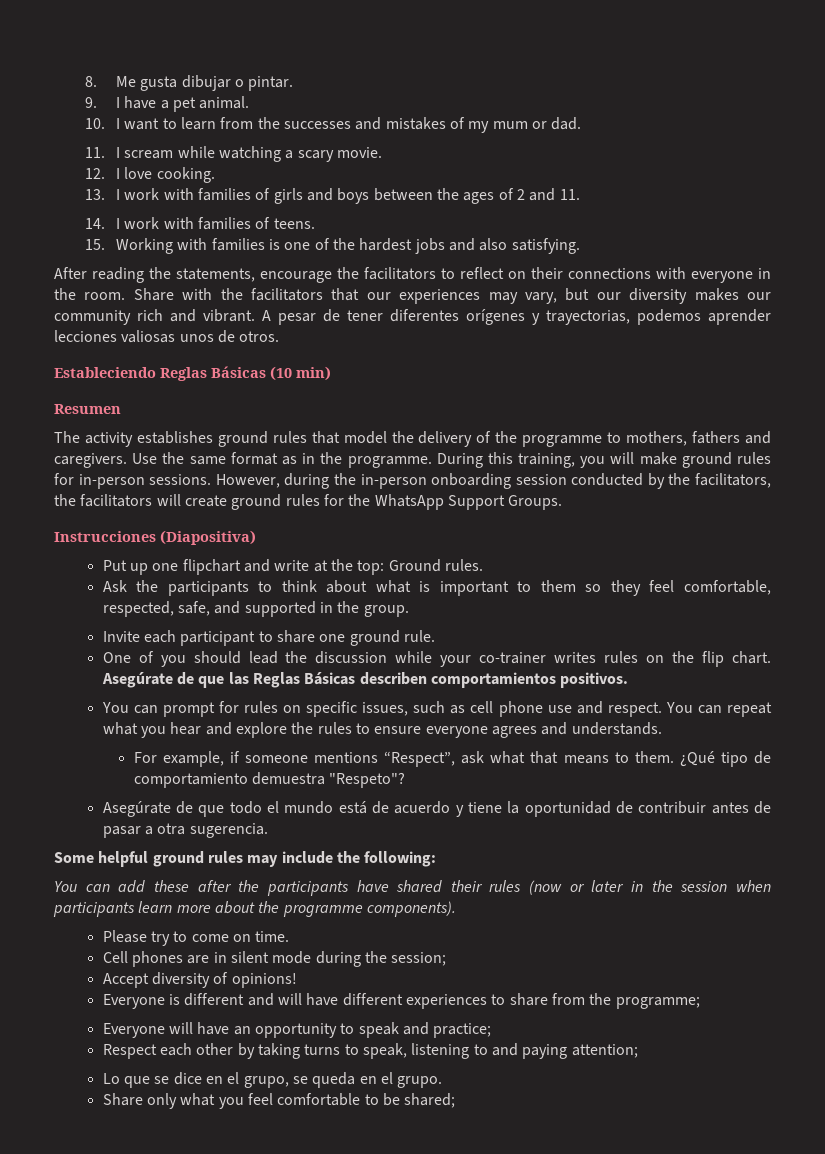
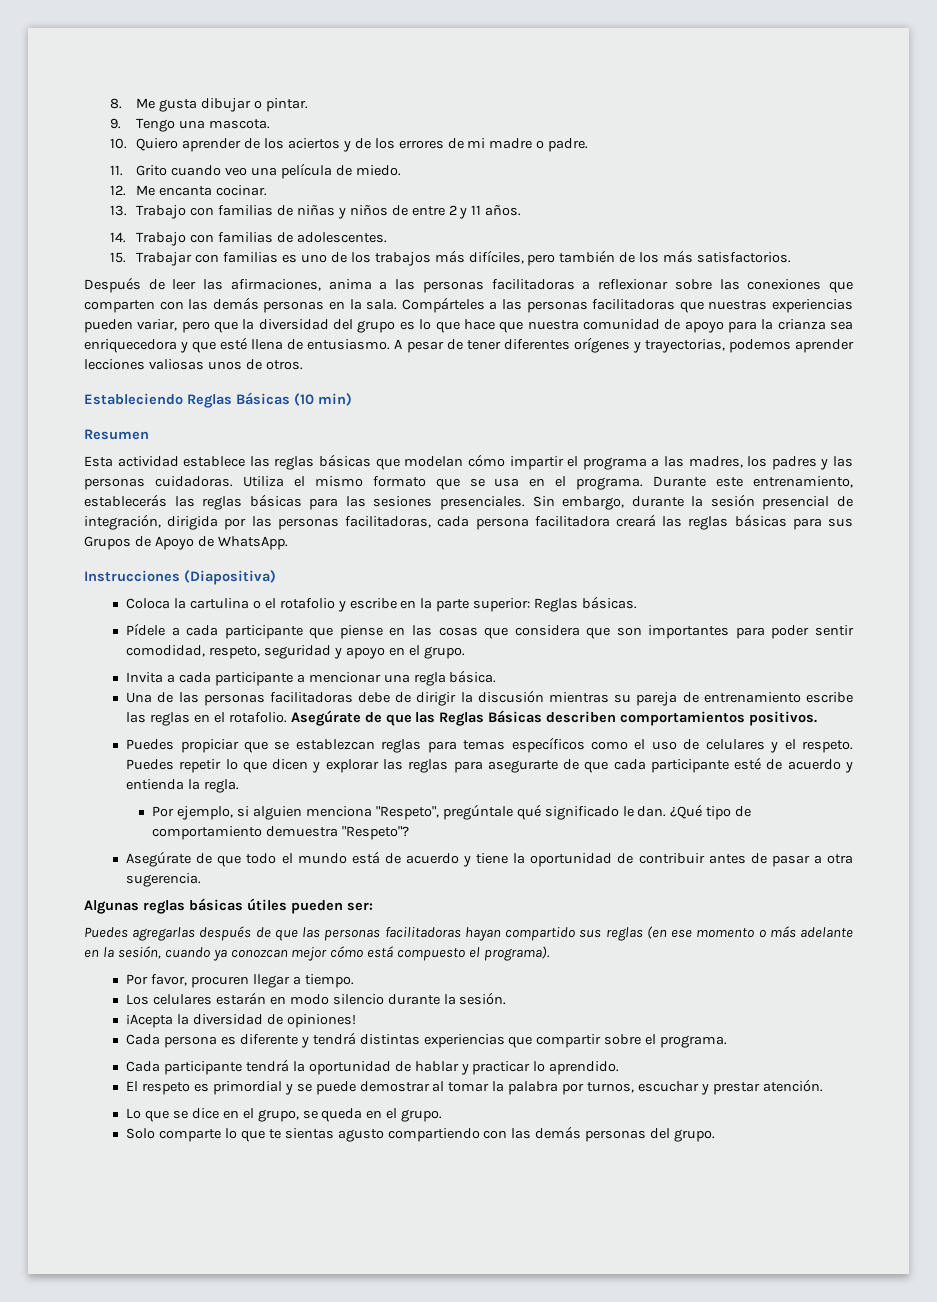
- 9. I have a pet animal.
- 10. I want to learn from the successes and mistakes of my mum or dad.
- 11. I scream while watching a scary movie.
- 12. I love cooking.
- 13. I work with families of girls and boys between the ages of 2 and 11.
- 14. I work with families of teens.
- 15. Working with families is one of the hardest jobs and also satisfying.
- After reading the statements, encourage the facilitators to reflect on their connections with everyone in the room. Share with the facilitators that our experiences may vary, but our diversity makes our community rich and vibrant.
+ 9. Tengo una mascota.
+ 10. Quiero aprender de los aciertos y de los errores de mi madre o padre.
+ 11. Grito cuando veo una película de miedo.
+ 12. Me encanta cocinar.
+ 13. Trabajo con familias de niñas y niños de entre 2 y 11 años.
+ 14. Trabajo con familias de adolescentes.
+ 15. Trabajar con familias es uno de los trabajos más difíciles, pero también de los más satisfactorios.
+ Después de leer las afirmaciones, anima a las personas facilitadoras a reflexionar sobre las conexiones que comparten con las demás personas en la sala. Compárteles a las personas facilitadoras que nuestras experiencias pueden variar, pero que la diversidad del grupo es lo que hace que nuestra comunidad de apoyo para la crianza sea enriquecedora y que esté llena de entusiasmo.
- The activity establishes ground rules that model the delivery of the programme to mothers, fathers and caregivers. Use the same format as in the programme. During this training, you will make ground rules for in-person sessions. However, during the in-person onboarding session conducted by the facilitators, the facilitators will create ground rules for the WhatsApp Support Groups.
+ Esta actividad establece las reglas básicas que modelan cómo impartir el programa a las madres, los padres y las personas cuidadoras. Utiliza el mismo formato que se usa en el programa. Durante este entrenamiento, establecerás las reglas básicas para las sesiones presenciales. Sin embargo, durante la sesión presencial de integración, dirigida por las personas facilitadoras, cada persona facilitadora creará las reglas básicas para sus Grupos de Apoyo de WhatsApp.
  Instrucciones (Diapositiva)
- Put up one flipchart and write at the top: Ground rules.
- Ask the participants to think about what is important to them so they feel comfortable, respected, safe, and supported in the group.
- Invite each participant to share one ground rule.
- One of you should lead the discussion while your co-trainer writes rules on the flip chart.
+ Coloca la cartulina o el rotafolio y escribe en la parte superior: Reglas básicas.
+ Pídele a cada participante que piense en las cosas que considera que son importantes para poder sentir comodidad, respeto, seguridad y apoyo en el grupo.
+ Invita a cada participante a mencionar una regla básica.
+ Una de las personas facilitadoras debe de dirigir la discusión mientras su pareja de entrenamiento escribe las reglas en el rotafolio.
- You can prompt for rules on specific issues, such as cell phone use and respect. You can repeat what you hear and explore the rules to ensure everyone agrees and understands.
- For example, if someone mentions “Respect”, ask what that means to them.
+ Puedes propiciar que se establezcan reglas para temas específicos como el uso de celulares y el respeto. Puedes repetir lo que dicen y explorar las reglas para asegurarte de que cada participante esté de acuerdo y entienda la regla.
+ Por ejemplo, si alguien menciona "Respeto", pregúntale qué significado le dan.
- Some helpful ground rules may include the following:
- You can add these after the participants have shared their rules (now or later in the session when participants learn more about the programme components).
- Please try to come on time.
- Cell phones are in silent mode during the session;
- Accept diversity of opinions!
- Everyone is different and will have different experiences to share from the programme;
- Everyone will have an opportunity to speak and practice;
- Respect each other by taking turns to speak, listening to and paying attention;
+ Algunas reglas básicas útiles pueden ser:
+ Puedes agregarlas después de que las personas facilitadoras hayan compartido sus reglas (en ese momento o más adelante en la sesión, cuando ya conozcan mejor cómo está compuesto el programa).
+ Por favor, procuren llegar a tiempo.
+ Los celulares estarán en modo silencio durante la sesión.
+ ¡Acepta la diversidad de opiniones!
+ Cada persona es diferente y tendrá distintas experiencias que compartir sobre el programa.
+ Cada participante tendrá la oportunidad de hablar y practicar lo aprendido.
+ El respeto es primordial y se puede demostrar al tomar la palabra por turnos, escuchar y prestar atención.
- Share only what you feel comfortable to be shared;
+ Solo comparte lo que te sientas agusto compartiendo con las demás personas del grupo.

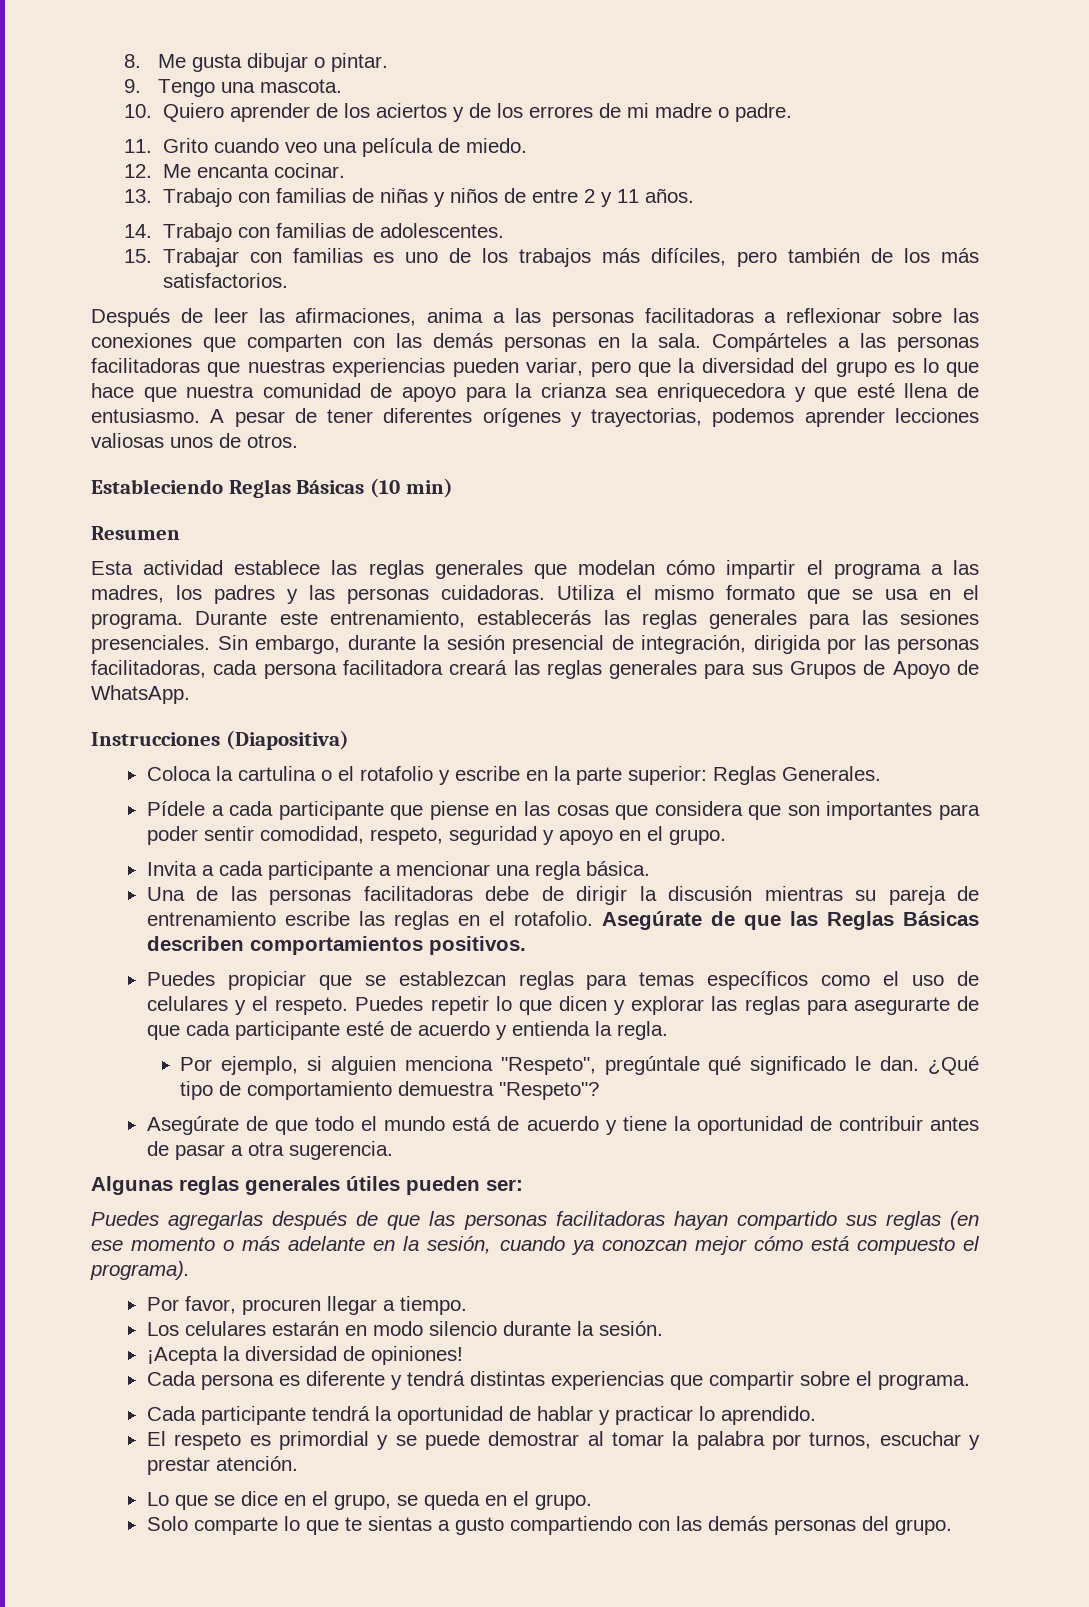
- Esta actividad establece las reglas básicas que modelan cómo impartir el programa a las madres, los padres y las personas cuidadoras.
+ Esta actividad establece las reglas generales que modelan cómo impartir el programa a las madres, los padres y las personas cuidadoras.
- Durante este entrenamiento, establecerás las reglas básicas para las sesiones presenciales.
+ Durante este entrenamiento, establecerás las reglas generales para las sesiones presenciales.
- Sin embargo, durante la sesión presencial de integración, dirigida por las personas facilitadoras, cada persona facilitadora creará las reglas básicas para sus Grupos de Apoyo de WhatsApp.
+ Sin embargo, durante la sesión presencial de integración, dirigida por las personas facilitadoras, cada persona facilitadora creará las reglas generales para sus Grupos de Apoyo de WhatsApp.
- Coloca la cartulina o el rotafolio y escribe en la parte superior: Reglas básicas.
+ Coloca la cartulina o el rotafolio y escribe en la parte superior: Reglas Generales.
- Algunas reglas básicas útiles pueden ser:
+ Algunas reglas generales útiles pueden ser:
- Solo comparte lo que te sientas agusto compartiendo con las demás personas del grupo.
+ Solo comparte lo que te sientas a gusto compartiendo con las demás personas del grupo.

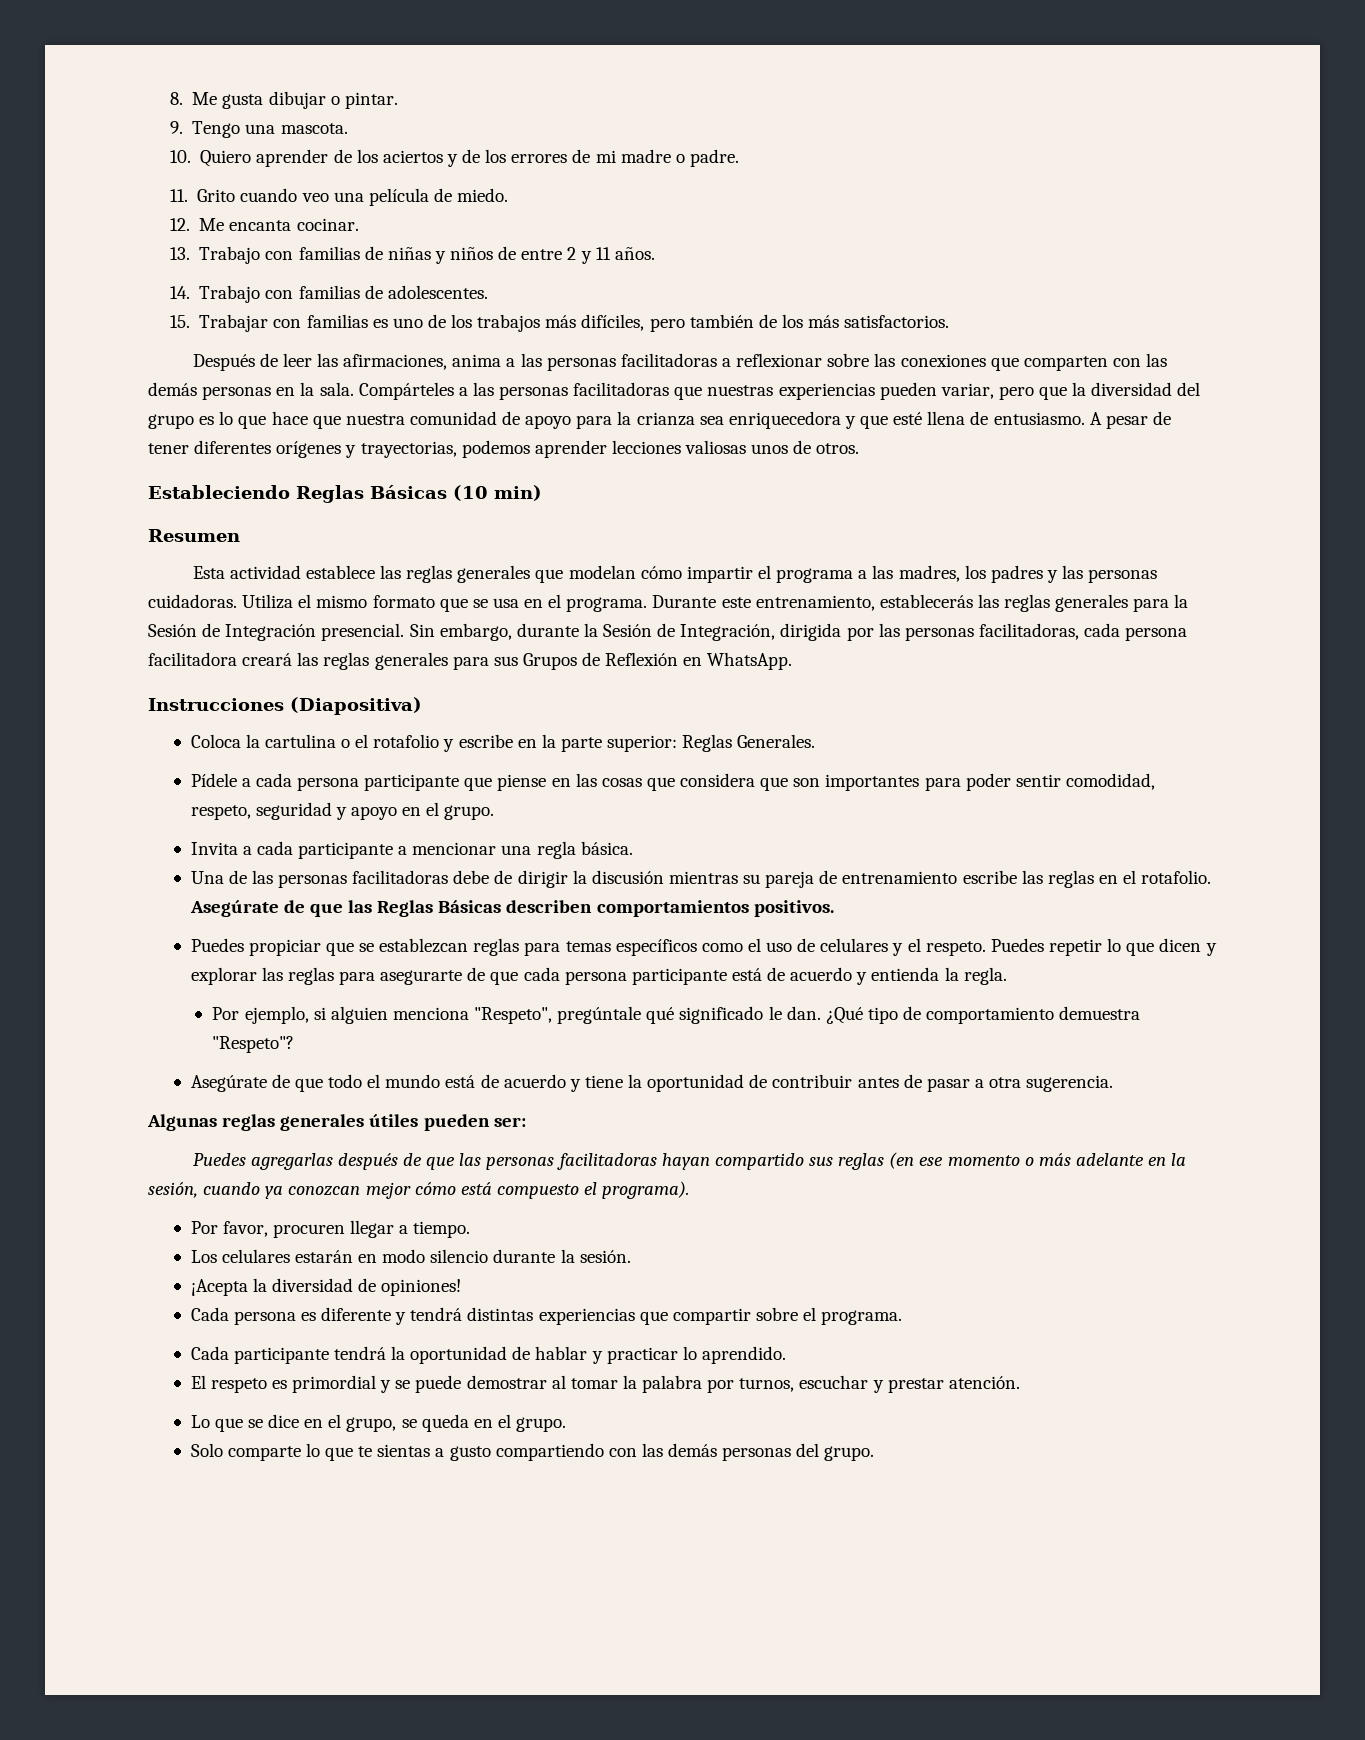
- Durante este entrenamiento, establecerás las reglas generales para las sesiones presenciales. Sin embargo, durante la sesión presencial de integración, dirigida por las personas facilitadoras, cada persona facilitadora creará las reglas generales para sus Grupos de Apoyo de WhatsApp.
+ Durante este entrenamiento, establecerás las reglas generales para la Sesión de Integración presencial. Sin embargo, durante la Sesión de Integración, dirigida por las personas facilitadoras, cada persona facilitadora creará las reglas generales para sus Grupos de Reflexión en WhatsApp.
- Pídele a cada participante que piense en las cosas que considera que son importantes para poder sentir comodidad, respeto, seguridad y apoyo en el grupo.
+ Pídele a cada persona participante que piense en las cosas que considera que son importantes para poder sentir comodidad, respeto, seguridad y apoyo en el grupo.
- Puedes repetir lo que dicen y explorar las reglas para asegurarte de que cada participante esté de acuerdo y entienda la regla.
+ Puedes repetir lo que dicen y explorar las reglas para asegurarte de que cada persona participante está de acuerdo y entienda la regla.

